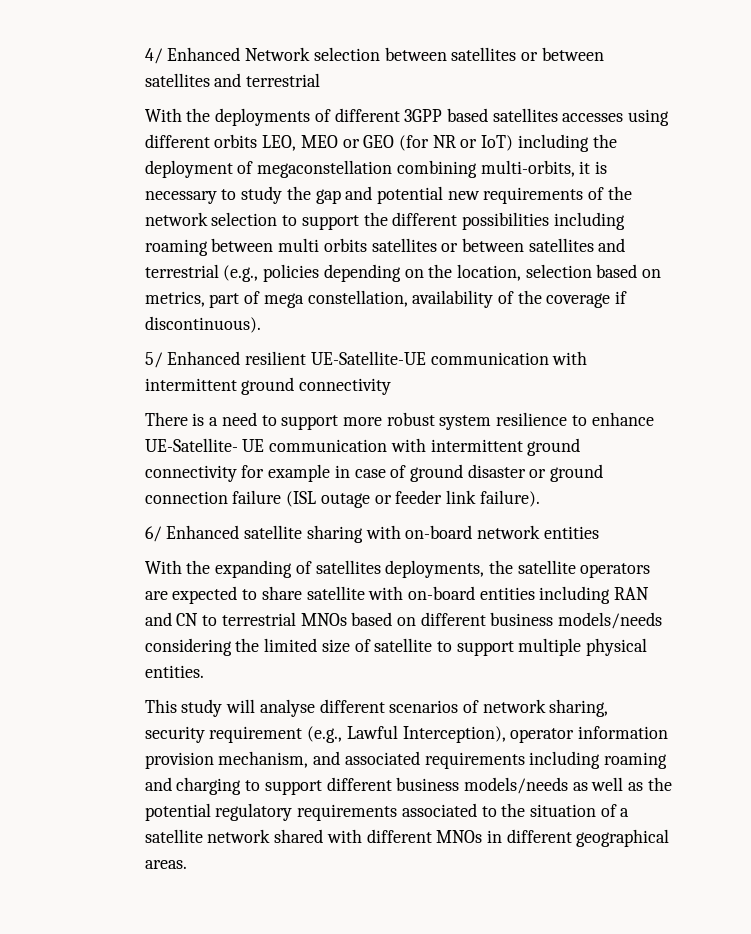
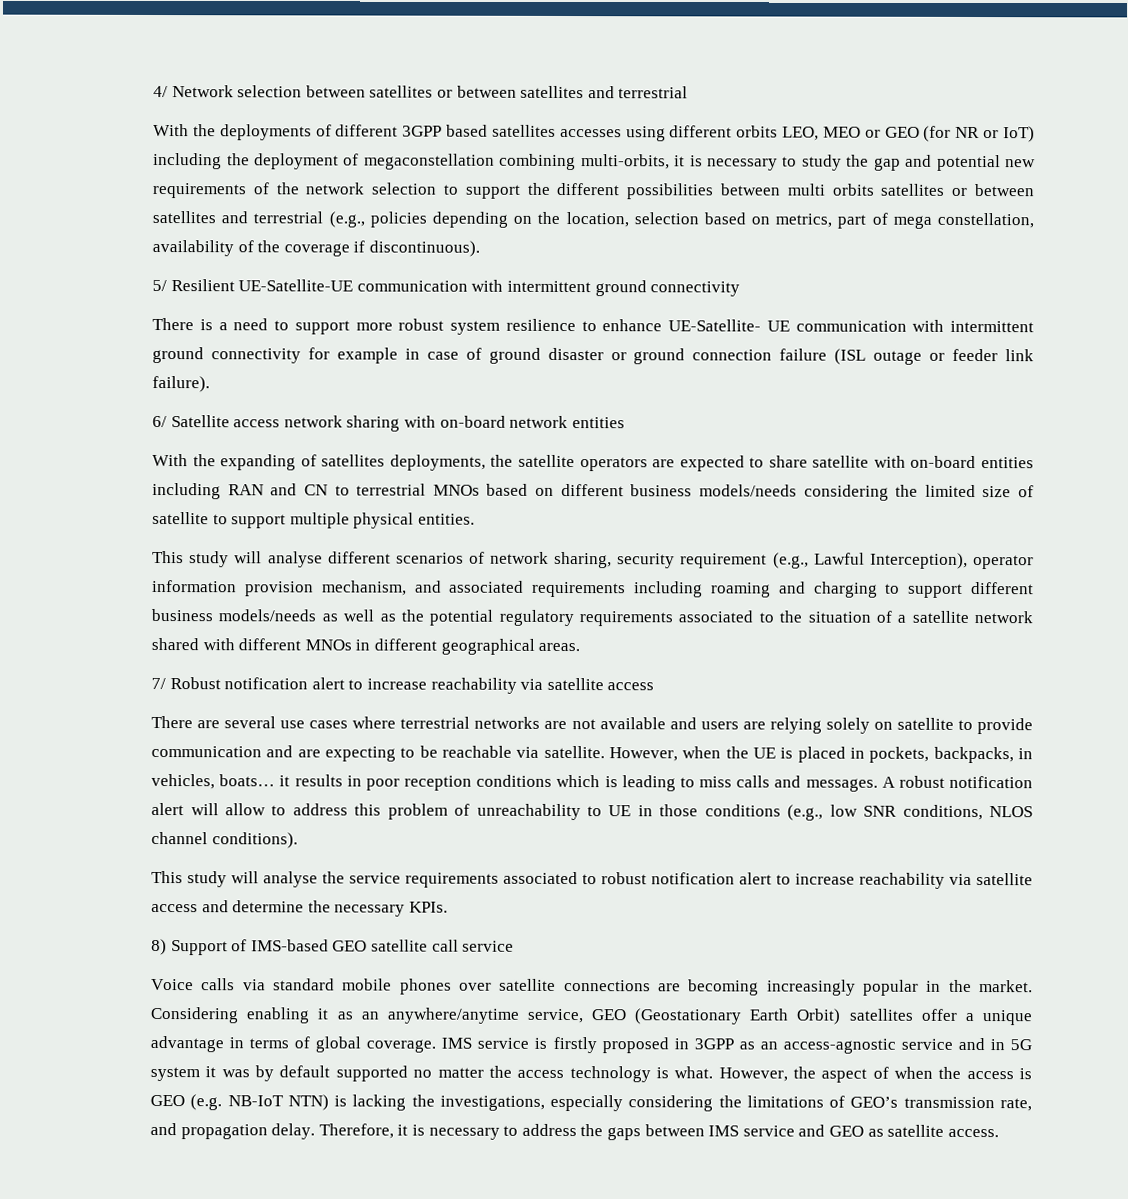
- 4/ Enhanced Network selection between satellites or between satellites and terrestrial
+ 4/ Network selection between satellites or between satellites and terrestrial
- With the deployments of different 3GPP based satellites accesses using different orbits LEO, MEO or GEO (for NR or IoT) including the deployment of megaconstellation combining multi-orbits, it is necessary to study the gap and potential new requirements of the network selection to support the different possibilities including roaming between multi orbits satellites or between satellites and terrestrial (e.g., policies depending on the location, selection based on metrics, part of mega constellation, availability of the coverage if discontinuous).
+ With the deployments of different 3GPP based satellites accesses using different orbits LEO, MEO or GEO (for NR or IoT) including the deployment of megaconstellation combining multi-orbits, it is necessary to study the gap and potential new requirements of the network selection to support the different possibilities between multi orbits satellites or between satellites and terrestrial (e.g., policies depending on the location, selection based on metrics, part of mega constellation, availability of the coverage if discontinuous).
- 5/ Enhanced resilient UE-Satellite-UE communication with intermittent ground connectivity
+ 5/ Resilient UE-Satellite-UE communication with intermittent ground connectivity
- 6/ Enhanced satellite sharing with on-board network entities
+ 6/ Satellite access network sharing with on-board network entities
+ 7/ Robust notification alert to increase reachability via satellite access
+ There are several use cases where terrestrial networks are not available and users are relying solely on satellite to provide communication and are expecting to be reachable via satellite. However, when the UE is placed in pockets, backpacks, in vehicles, boats… it results in poor reception conditions which is leading to miss calls and messages. A robust notification alert will allow to address this problem of unreachability to UE in those conditions (e.g., low SNR conditions, NLOS channel conditions).
+ This study will analyse the service requirements associated to robust notification alert to increase reachability via satellite access and determine the necessary KPIs.
+ 8) Support of IMS-based GEO satellite call service
+ Voice calls via standard mobile phones over satellite connections are becoming increasingly popular in the market. Considering enabling it as an anywhere/anytime service, GEO (Geostationary Earth Orbit) satellites offer a unique advantage in terms of global coverage. IMS service is firstly proposed in 3GPP as an access-agnostic service and in 5G system it was by default supported no matter the access technology is what. However, the aspect of when the access is GEO (e.g. NB-IoT NTN) is lacking the investigations, especially considering the limitations of GEO’s transmission rate, and propagation delay. Therefore, it is necessary to address the gaps between IMS service and GEO as satellite access.

